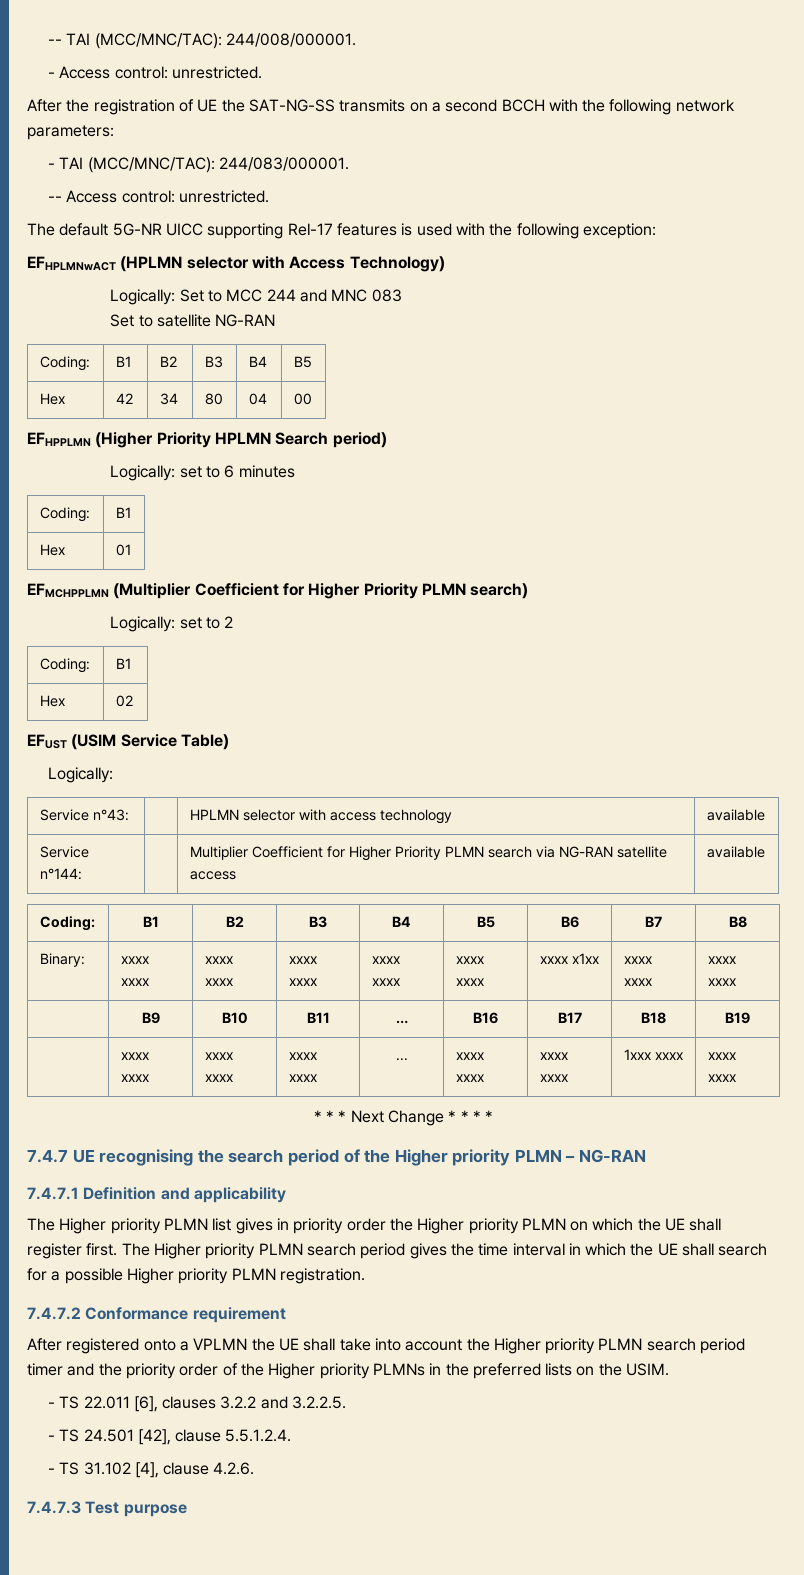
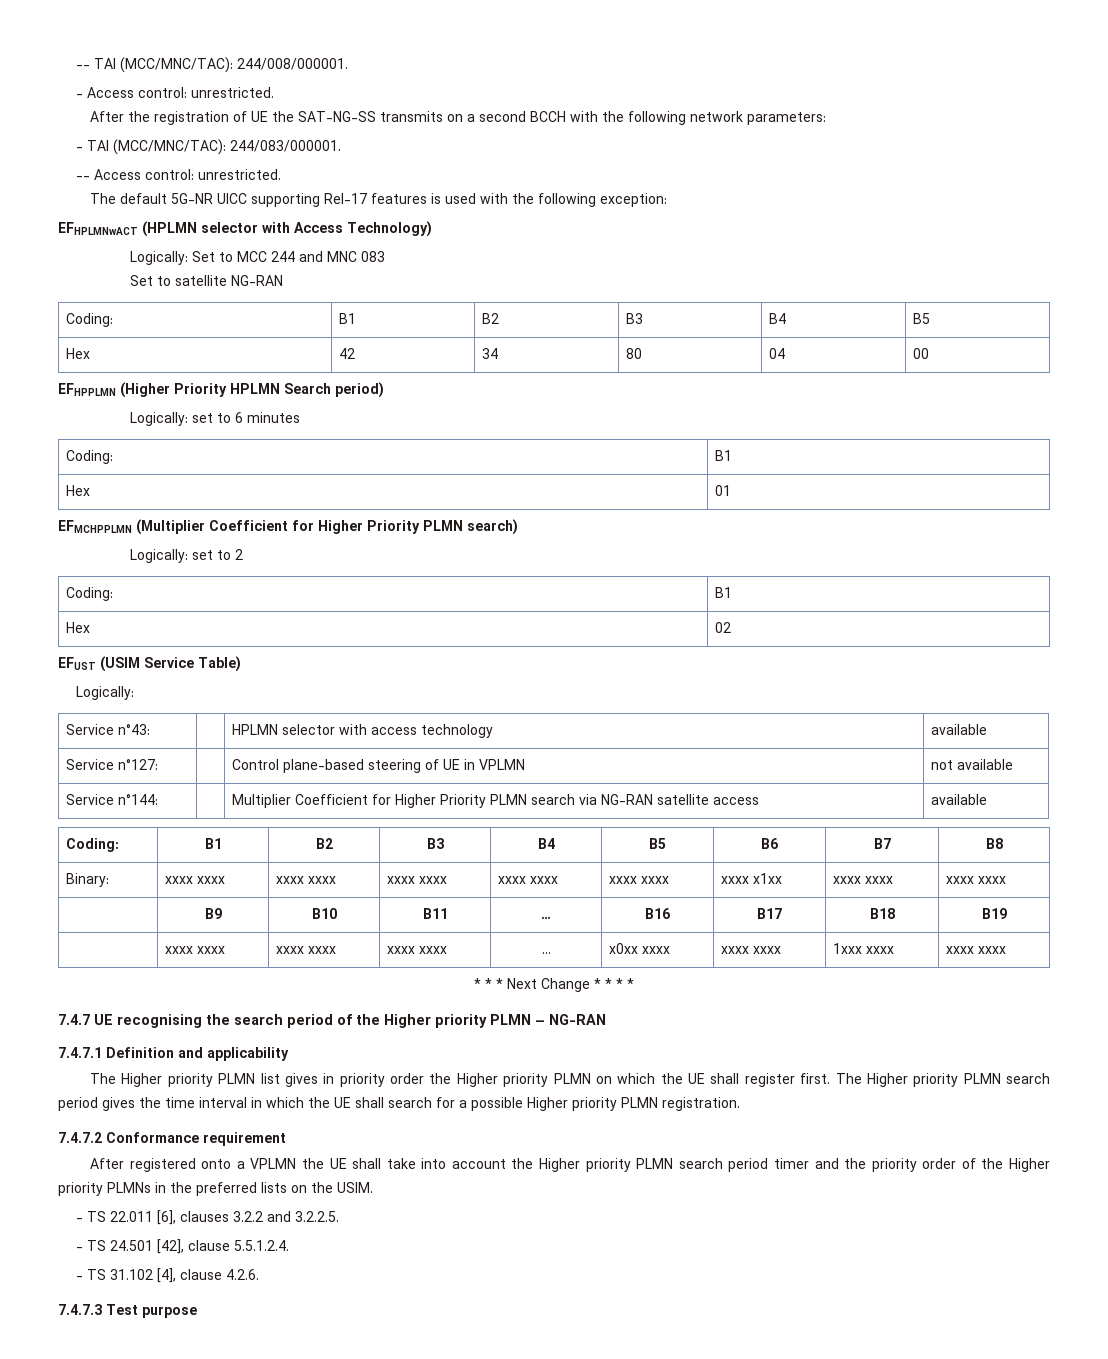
+ Service n°127: | | Control plane-based steering of UE in VPLMN | not available
- | xxxx xxxx | xxxx xxxx | xxxx xxxx | ... | xxxx xxxx | xxxx xxxx | 1xxx xxxx | xxxx xxxx
+ | xxxx xxxx | xxxx xxxx | xxxx xxxx | ... | x0xx xxxx | xxxx xxxx | 1xxx xxxx | xxxx xxxx

